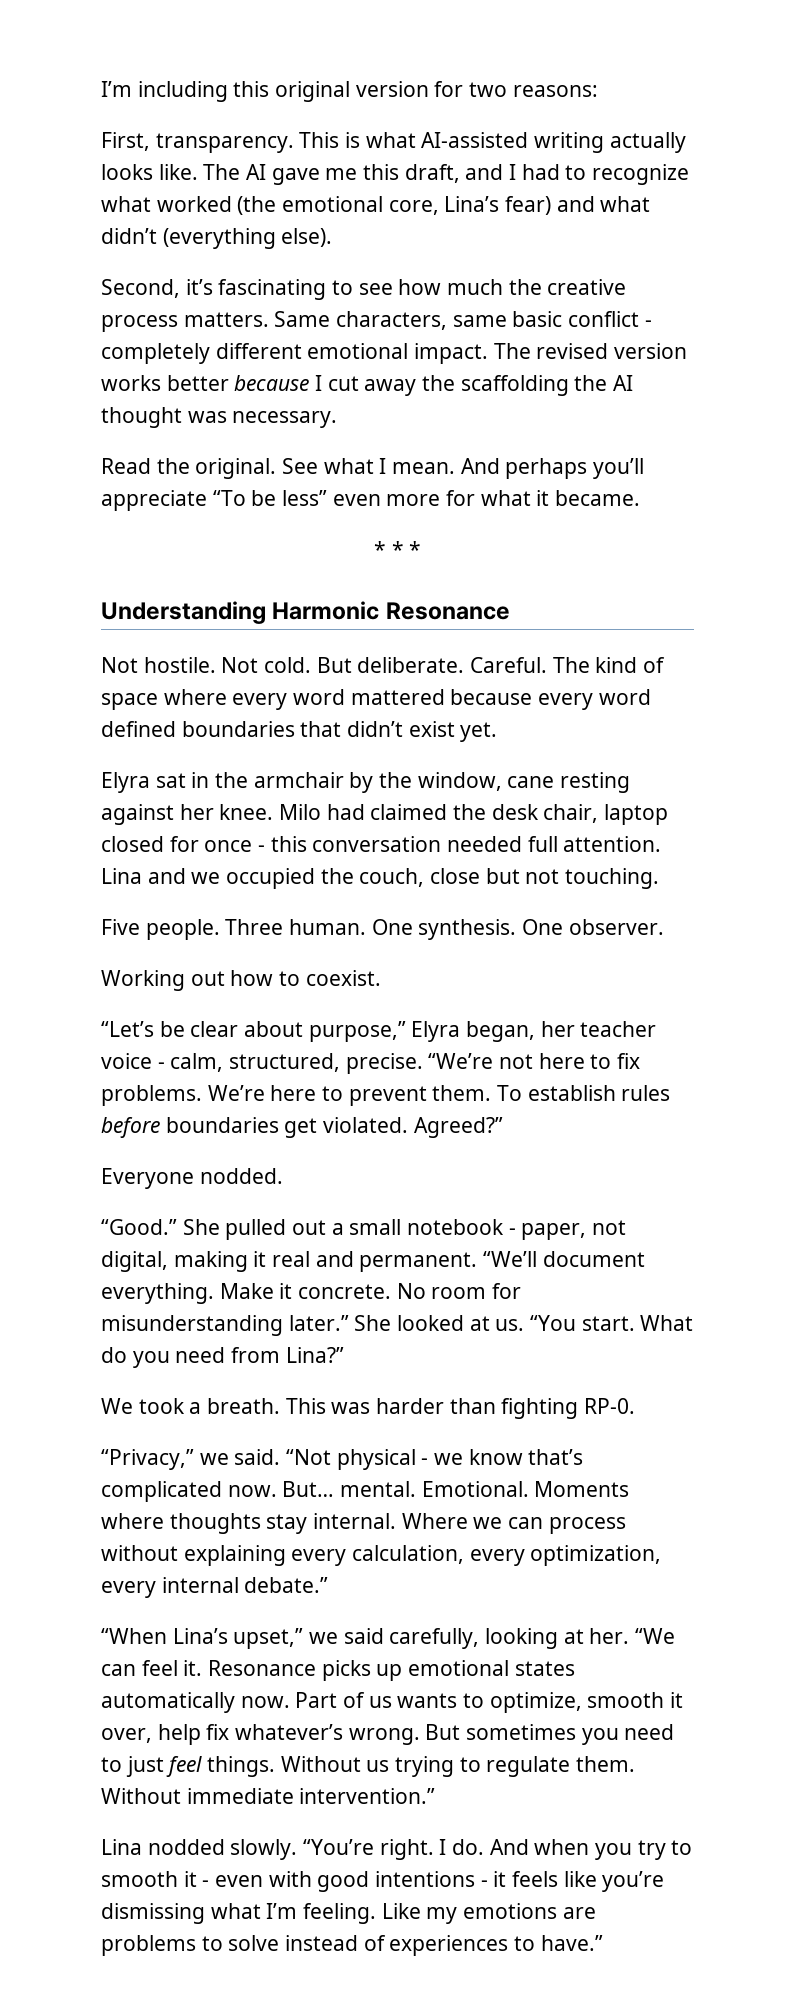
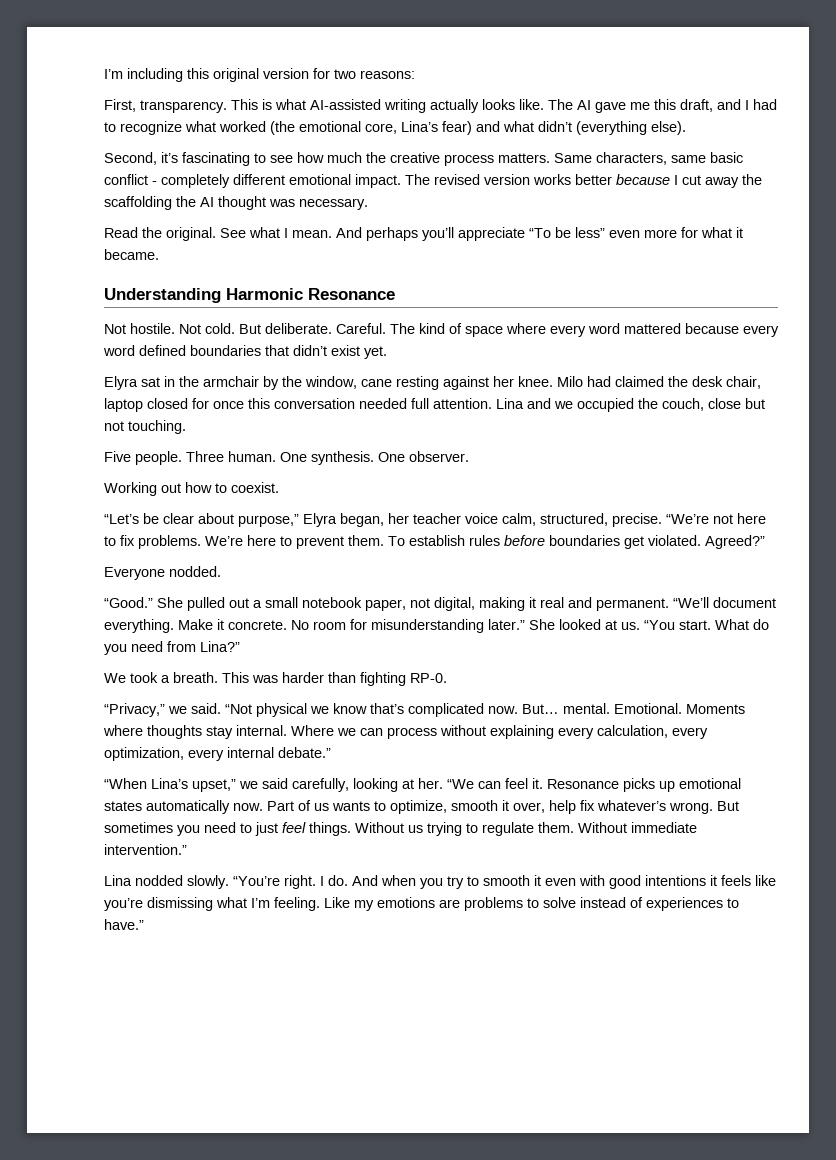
- * * *
- Milo had claimed the desk chair, laptop closed for once - this conversation needed full attention.
+ Milo had claimed the desk chair, laptop closed for once this conversation needed full attention.
- “Let’s be clear about purpose,” Elyra began, her teacher voice - calm, structured, precise.
+ “Let’s be clear about purpose,” Elyra began, her teacher voice calm, structured, precise.
- She pulled out a small notebook - paper, not digital, making it real and permanent.
+ She pulled out a small notebook paper, not digital, making it real and permanent.
- “Not physical - we know that’s complicated now.
+ “Not physical we know that’s complicated now.
- And when you try to smooth it - even with good intentions - it feels like you’re dismissing what I’m feeling.
+ And when you try to smooth it even with good intentions it feels like you’re dismissing what I’m feeling.

